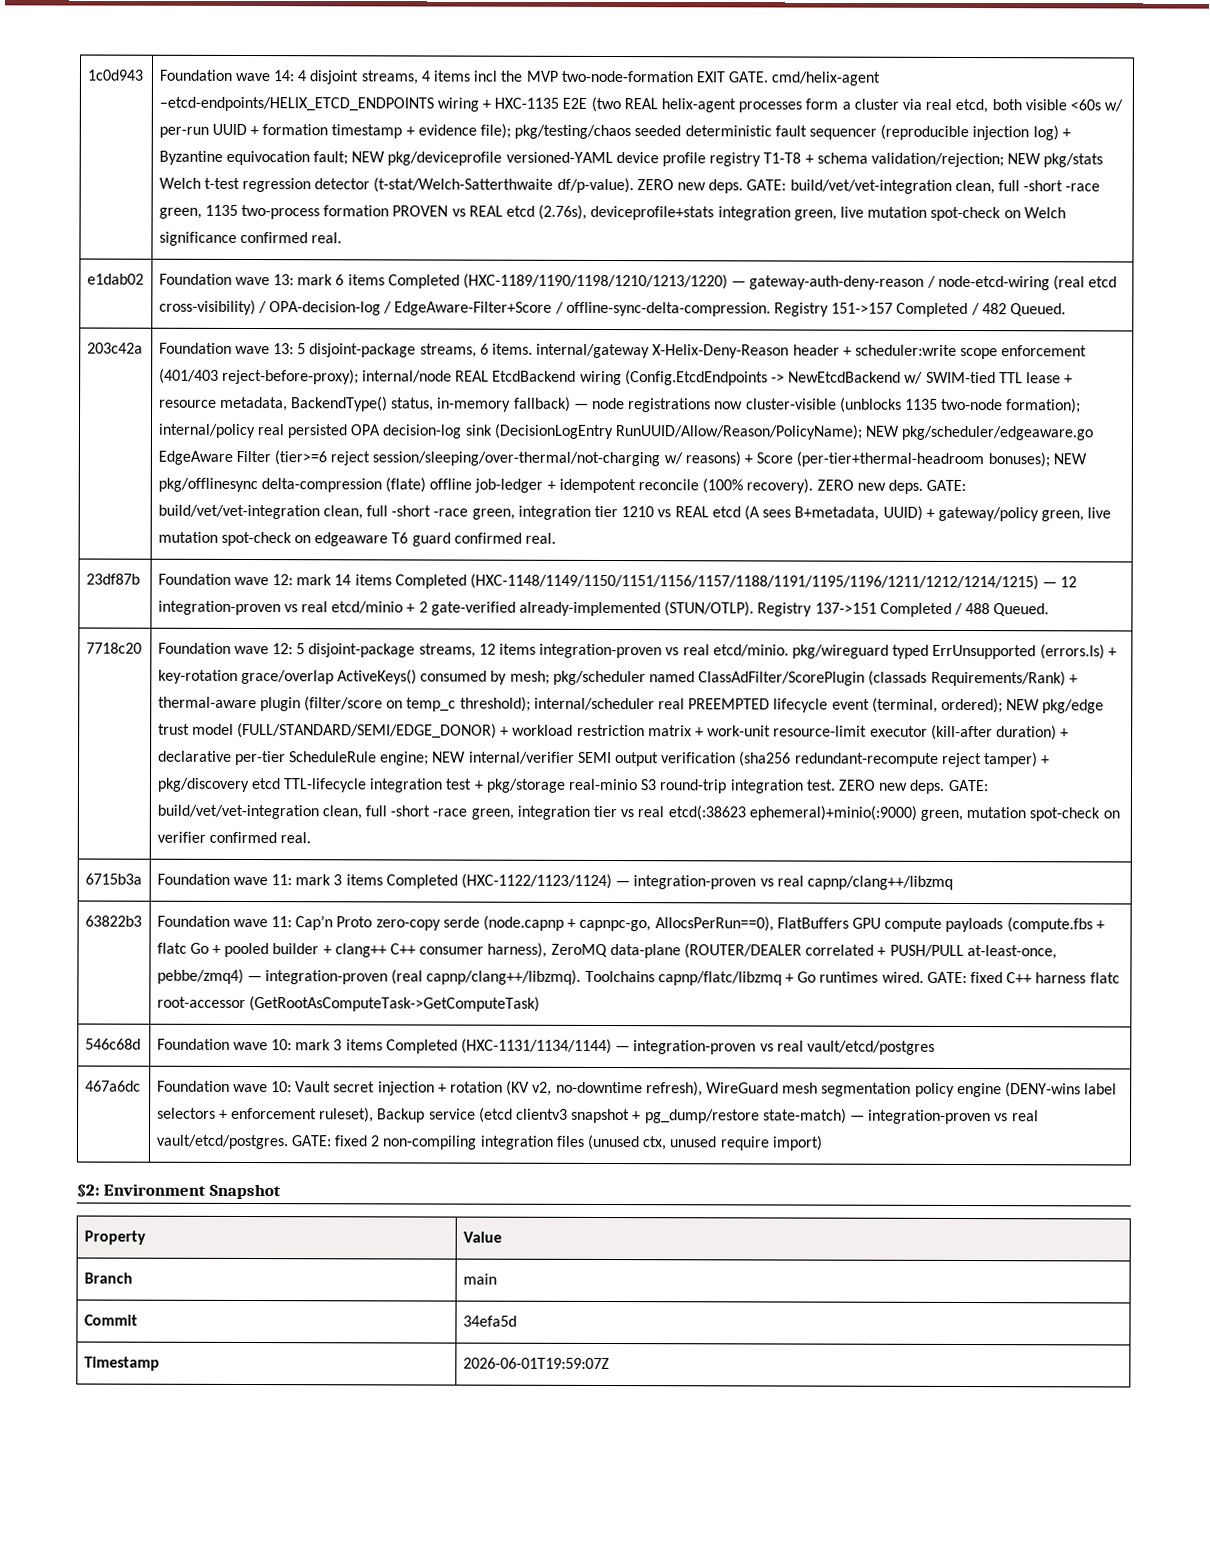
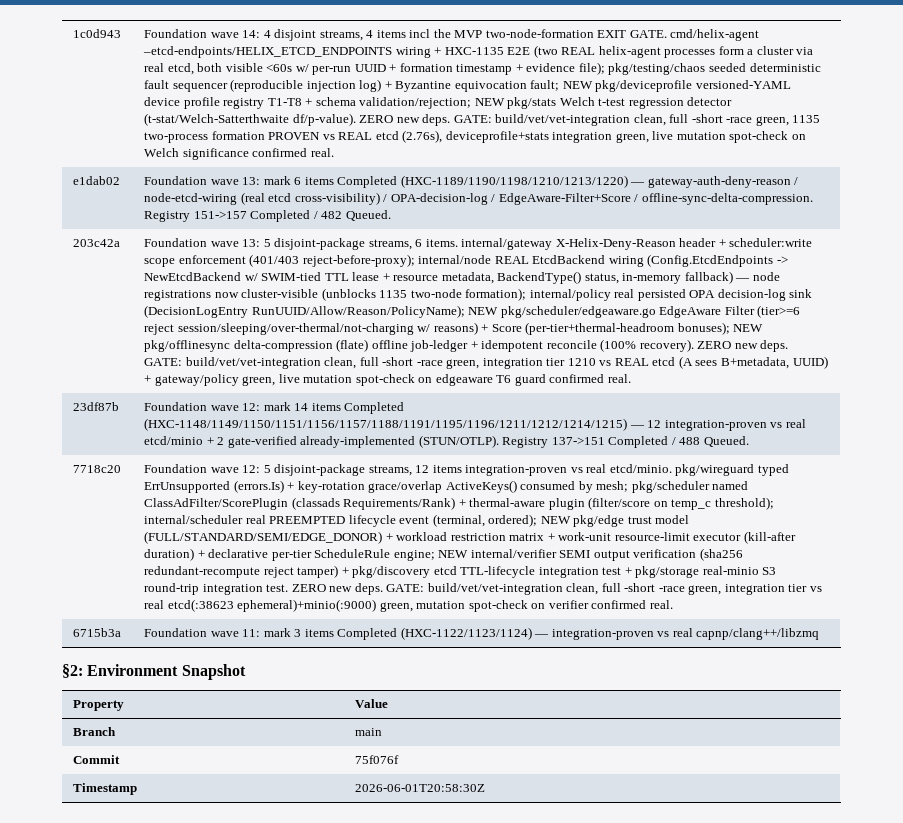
- 63822b3 | Foundation wave 11: Cap’n Proto zero-copy serde (node.capnp + capnpc-go, AllocsPerRun==0), FlatBuffers GPU compute payloads (compute.fbs + flatc Go + pooled builder + clang++ C++ consumer harness), ZeroMQ data-plane (ROUTER/DEALER correlated + PUSH/PULL at-least-once, pebbe/zmq4) — integration-proven (real capnp/clang++/libzmq). Toolchains capnp/flatc/libzmq + Go runtimes wired. GATE: fixed C++ harness flatc root-accessor (GetRootAsComputeTask->GetComputeTask)
- 546c68d | Foundation wave 10: mark 3 items Completed (HXC-1131/1134/1144) — integration-proven vs real vault/etcd/postgres
- 467a6dc | Foundation wave 10: Vault secret injection + rotation (KV v2, no-downtime refresh), WireGuard mesh segmentation policy engine (DENY-wins label selectors + enforcement ruleset), Backup service (etcd clientv3 snapshot + pg_dump/restore state-match) — integration-proven vs real vault/etcd/postgres. GATE: fixed 2 non-compiling integration files (unused ctx, unused require import)
- Commit | 34efa5d
+ Commit | 75f076f
- Timestamp | 2026-06-01T19:59:07Z
+ Timestamp | 2026-06-01T20:58:30Z

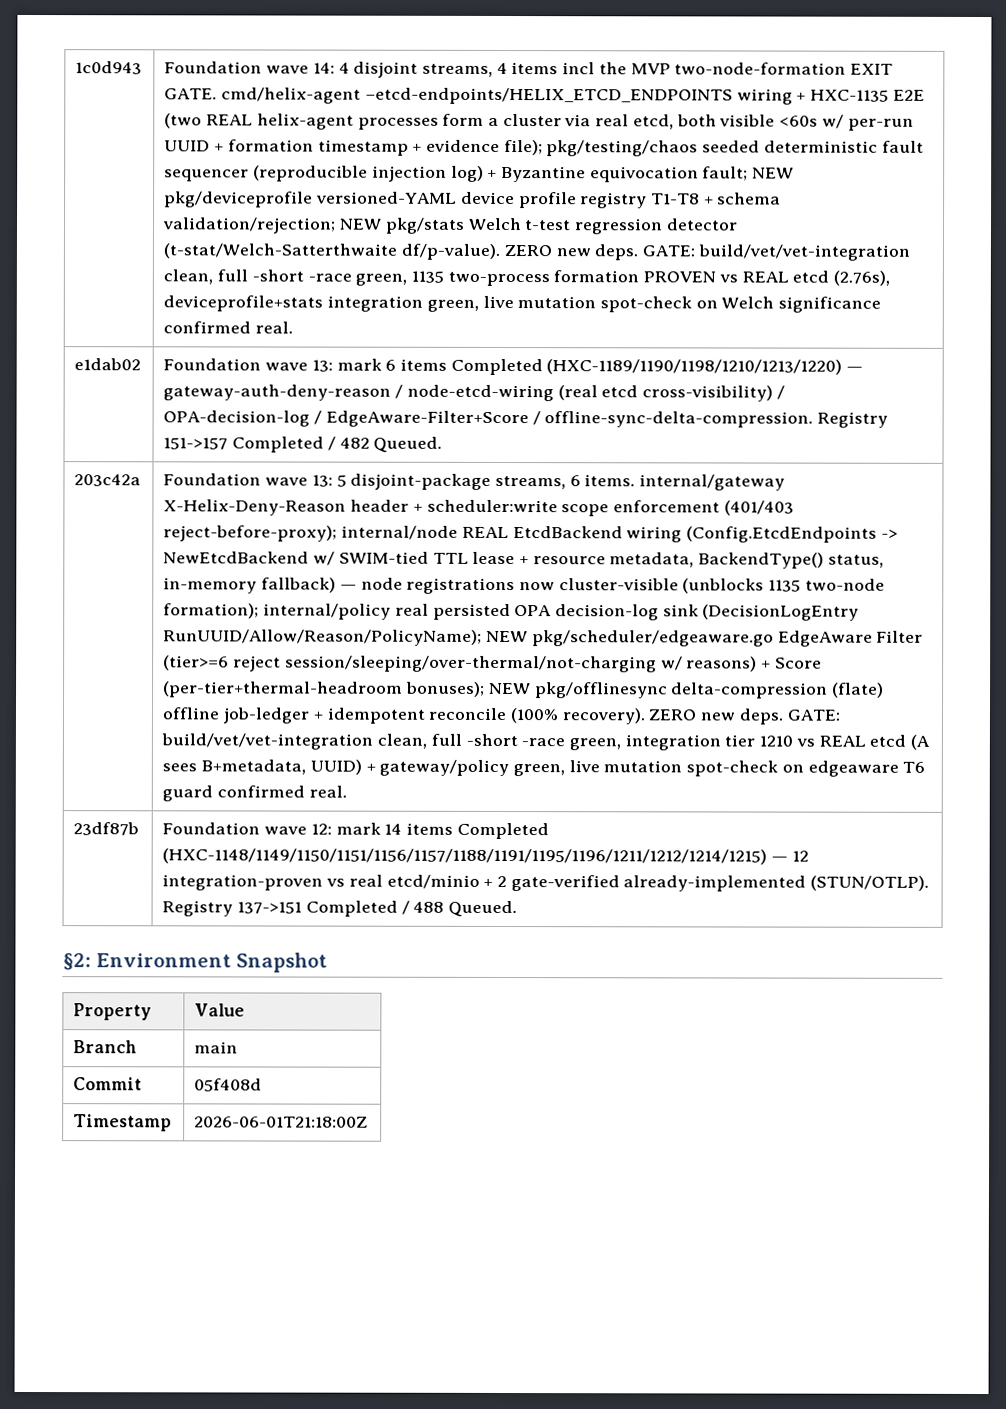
- 7718c20 | Foundation wave 12: 5 disjoint-package streams, 12 items integration-proven vs real etcd/minio. pkg/wireguard typed ErrUnsupported (errors.Is) + key-rotation grace/overlap ActiveKeys() consumed by mesh; pkg/scheduler named ClassAdFilter/ScorePlugin (classads Requirements/Rank) + thermal-aware plugin (filter/score on temp_c threshold); internal/scheduler real PREEMPTED lifecycle event (terminal, ordered); NEW pkg/edge trust model (FULL/STANDARD/SEMI/EDGE_DONOR) + workload restriction matrix + work-unit resource-limit executor (kill-after duration) + declarative per-tier ScheduleRule engine; NEW internal/verifier SEMI output verification (sha256 redundant-recompute reject tamper) + pkg/discovery etcd TTL-lifecycle integration test + pkg/storage real-minio S3 round-trip integration test. ZERO new deps. GATE: build/vet/vet-integration clean, full -short -race green, integration tier vs real etcd(:38623 ephemeral)+minio(:9000) green, mutation spot-check on verifier confirmed real.
- 6715b3a | Foundation wave 11: mark 3 items Completed (HXC-1122/1123/1124) — integration-proven vs real capnp/clang++/libzmq
- Commit | 75f076f
+ Commit | 05f408d
- Timestamp | 2026-06-01T20:58:30Z
+ Timestamp | 2026-06-01T21:18:00Z

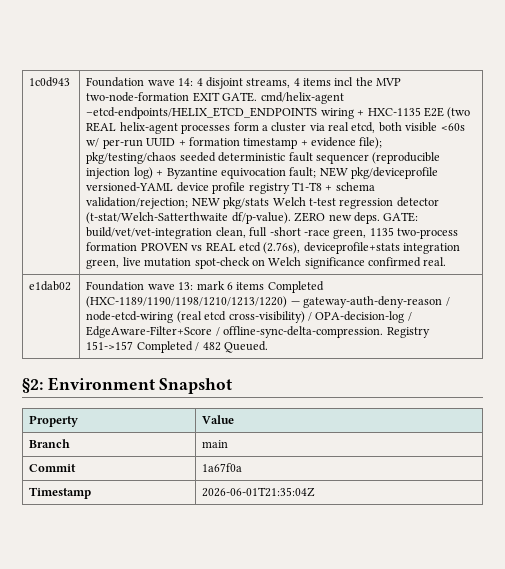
- 203c42a | Foundation wave 13: 5 disjoint-package streams, 6 items. internal/gateway X-Helix-Deny-Reason header + scheduler:write scope enforcement (401/403 reject-before-proxy); internal/node REAL EtcdBackend wiring (Config.EtcdEndpoints -> NewEtcdBackend w/ SWIM-tied TTL lease + resource metadata, BackendType() status, in-memory fallback) — node registrations now cluster-visible (unblocks 1135 two-node formation); internal/policy real persisted OPA decision-log sink (DecisionLogEntry RunUUID/Allow/Reason/PolicyName); NEW pkg/scheduler/edgeaware.go EdgeAware Filter (tier>=6 reject session/sleeping/over-thermal/not-charging w/ reasons) + Score (per-tier+thermal-headroom bonuses); NEW pkg/offlinesync delta-compression (flate) offline job-ledger + idempotent reconcile (100% recovery). ZERO new deps. GATE: build/vet/vet-integration clean, full -short -race green, integration tier 1210 vs REAL etcd (A sees B+metadata, UUID) + gateway/policy green, live mutation spot-check on edgeaware T6 guard confirmed real.
- 23df87b | Foundation wave 12: mark 14 items Completed (HXC-1148/1149/1150/1151/1156/1157/1188/1191/1195/1196/1211/1212/1214/1215) — 12 integration-proven vs real etcd/minio + 2 gate-verified already-implemented (STUN/OTLP). Registry 137->151 Completed / 488 Queued.
- Commit | 05f408d
+ Commit | 1a67f0a
- Timestamp | 2026-06-01T21:18:00Z
+ Timestamp | 2026-06-01T21:35:04Z

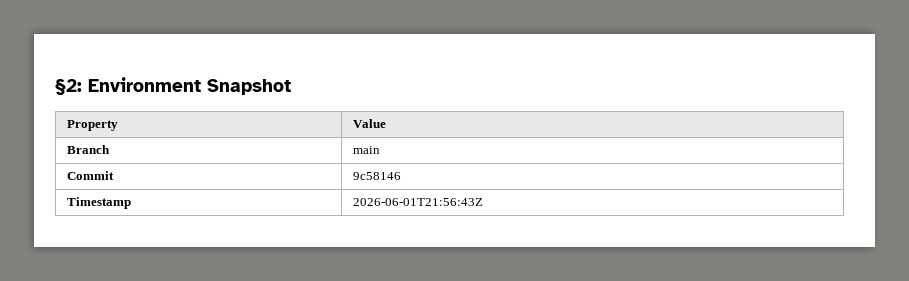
- 1c0d943 | Foundation wave 14: 4 disjoint streams, 4 items incl the MVP two-node-formation EXIT GATE. cmd/helix-agent –etcd-endpoints/HELIX_ETCD_ENDPOINTS wiring + HXC-1135 E2E (two REAL helix-agent processes form a cluster via real etcd, both visible <60s w/ per-run UUID + formation timestamp + evidence file); pkg/testing/chaos seeded deterministic fault sequencer (reproducible injection log) + Byzantine equivocation fault; NEW pkg/deviceprofile versioned-YAML device profile registry T1-T8 + schema validation/rejection; NEW pkg/stats Welch t-test regression detector (t-stat/Welch-Satterthwaite df/p-value). ZERO new deps. GATE: build/vet/vet-integration clean, full -short -race green, 1135 two-process formation PROVEN vs REAL etcd (2.76s), deviceprofile+stats integration green, live mutation spot-check on Welch significance confirmed real.
- e1dab02 | Foundation wave 13: mark 6 items Completed (HXC-1189/1190/1198/1210/1213/1220) — gateway-auth-deny-reason / node-etcd-wiring (real etcd cross-visibility) / OPA-decision-log / EdgeAware-Filter+Score / offline-sync-delta-compression. Registry 151->157 Completed / 482 Queued.
- Commit | 1a67f0a
+ Commit | 9c58146
- Timestamp | 2026-06-01T21:35:04Z
+ Timestamp | 2026-06-01T21:56:43Z

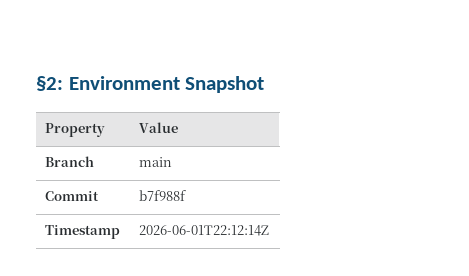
- Commit | 9c58146
+ Commit | b7f988f
- Timestamp | 2026-06-01T21:56:43Z
+ Timestamp | 2026-06-01T22:12:14Z

